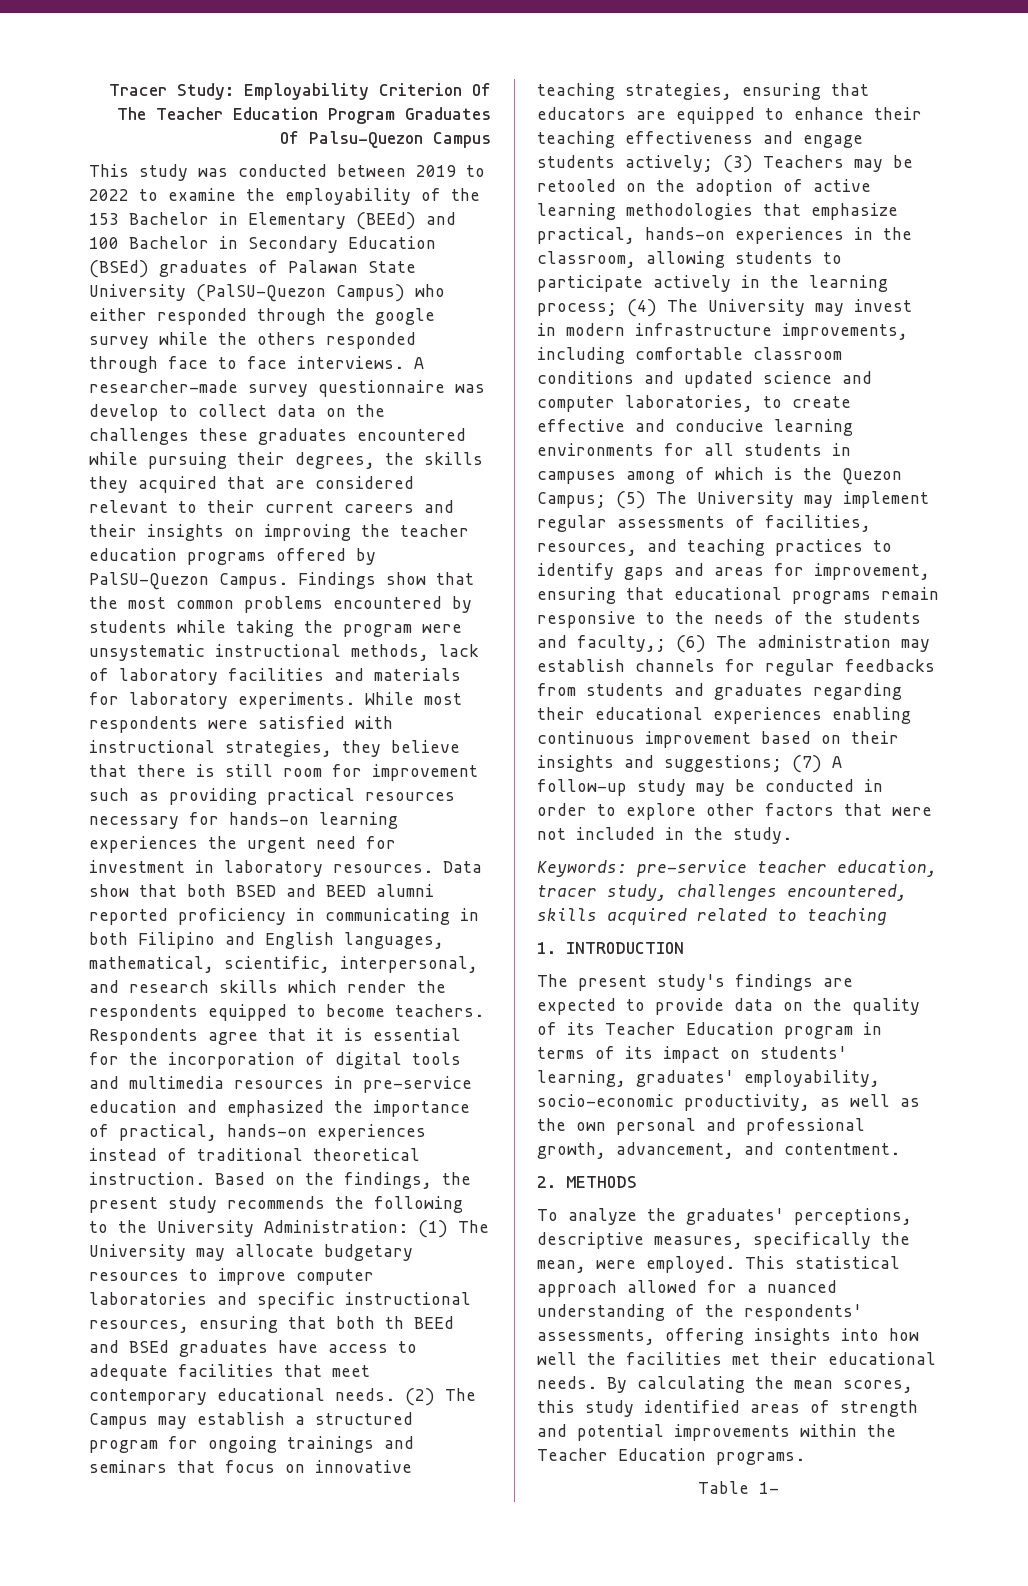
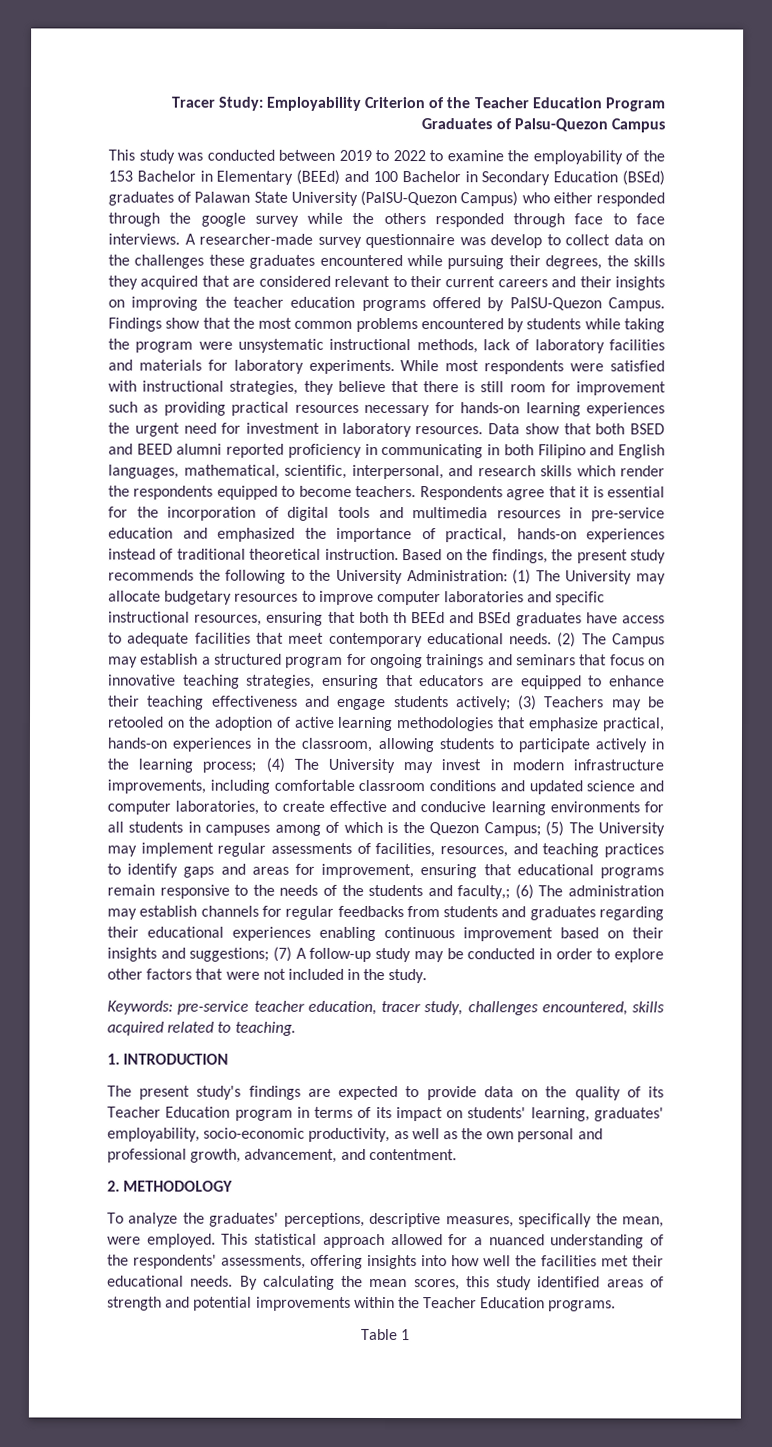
- Tracer Study: Employability Criterion Of The Teacher Education Program Graduates Of Palsu-Quezon Campus
+ Tracer Study: Employability Criterion of the Teacher Education Program Graduates of Palsu-Quezon Campus
- Keywords: pre-service teacher education, tracer study, challenges encountered, skills acquired related to teaching
+ Keywords: pre-service teacher education, tracer study, challenges encountered, skills acquired related to teaching.
- 2. METHODS
+ 2. METHODOLOGY
- Table 1-
+ Table 1

